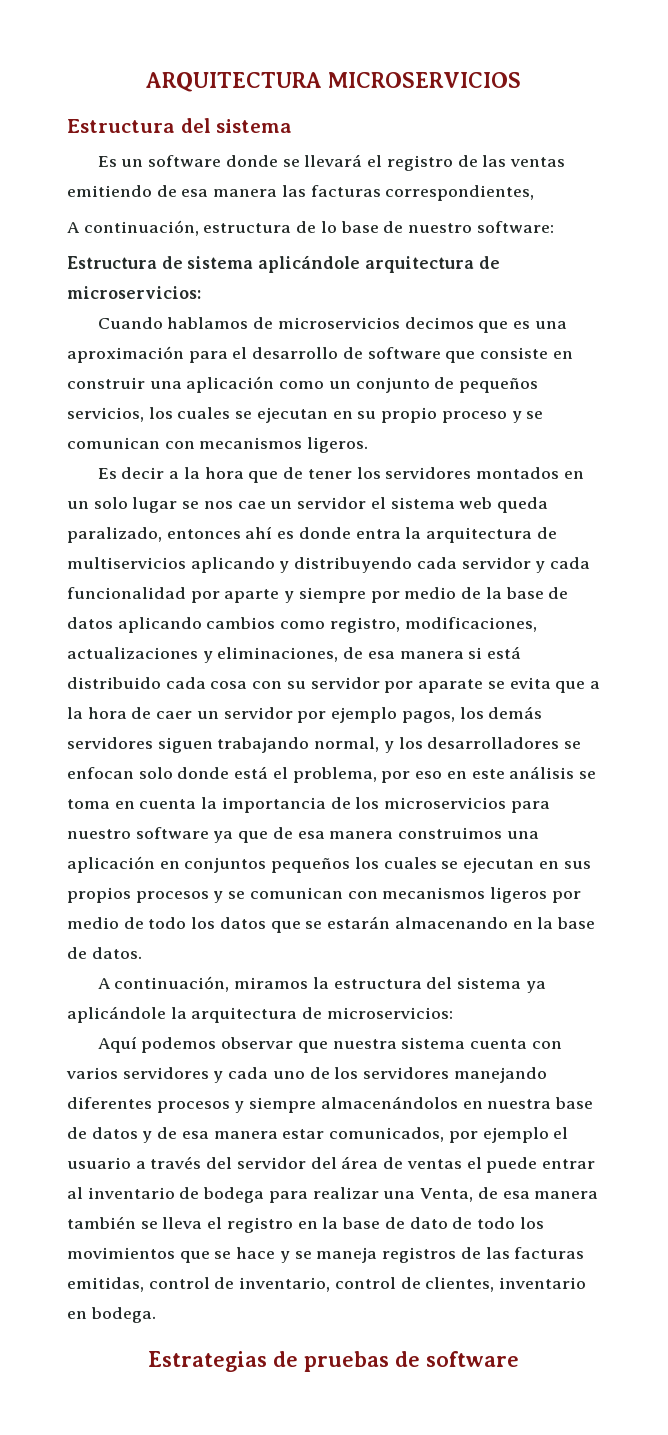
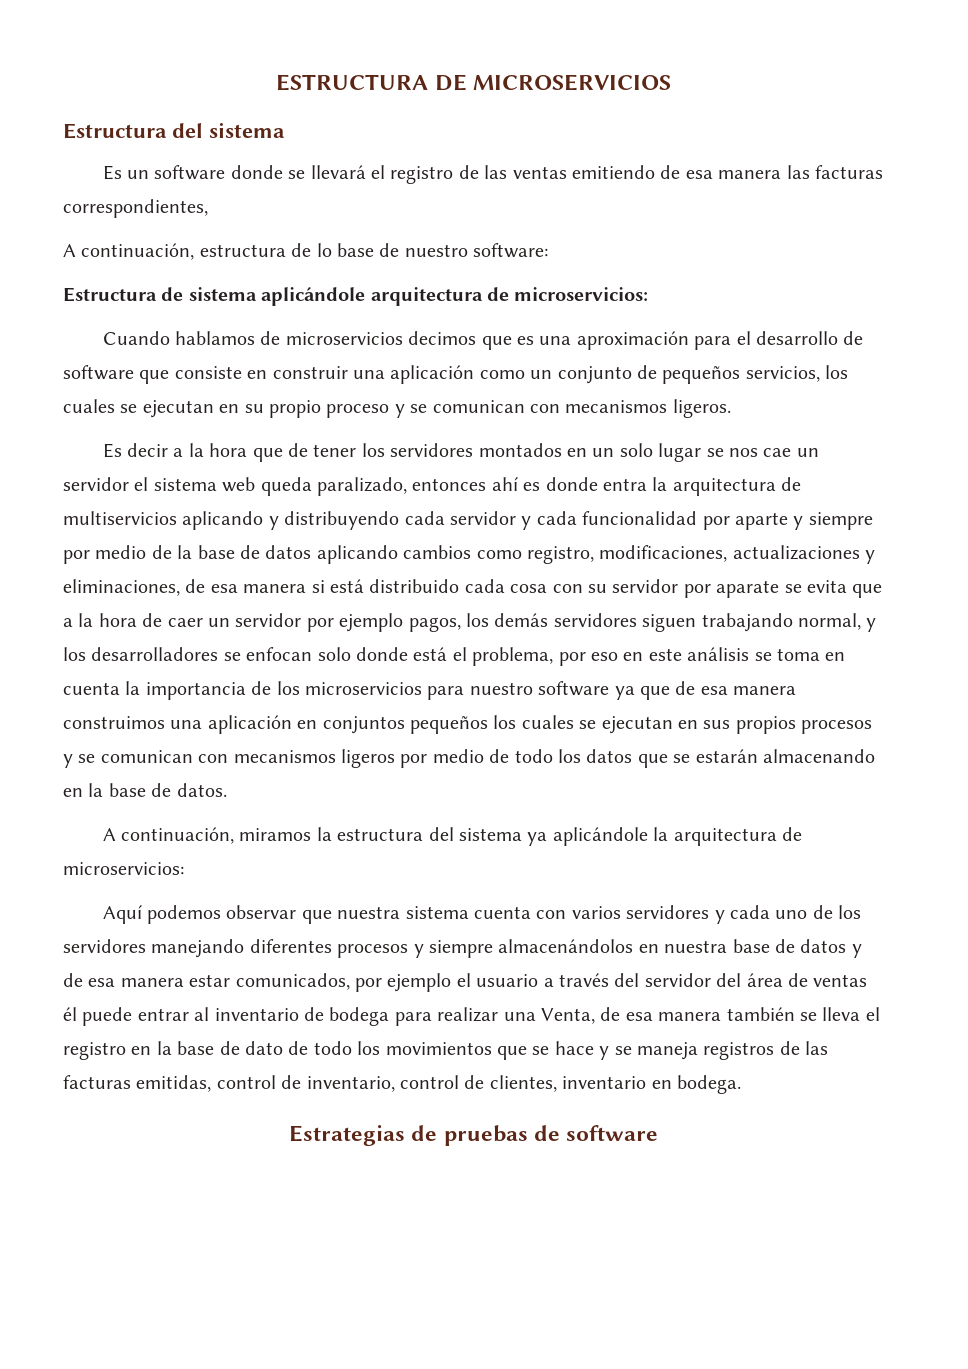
- ARQUITECTURA MICROSERVICIOS
+ ESTRUCTURA DE MICROSERVICIOS
- Aquí podemos observar que nuestra sistema cuenta con varios servidores y cada uno de los servidores manejando diferentes procesos y siempre almacenándolos en nuestra base de datos y de esa manera estar comunicados, por ejemplo el usuario a través del servidor del área de ventas el puede entrar al inventario de bodega para realizar una Venta, de esa manera también se lleva el registro en la base de dato de todo los movimientos que se hace y se maneja registros de las facturas emitidas, control de inventario, control de clientes, inventario en bodega.
+ Aquí podemos observar que nuestra sistema cuenta con varios servidores y cada uno de los servidores manejando diferentes procesos y siempre almacenándolos en nuestra base de datos y de esa manera estar comunicados, por ejemplo el usuario a través del servidor del área de ventas él puede entrar al inventario de bodega para realizar una Venta, de esa manera también se lleva el registro en la base de dato de todo los movimientos que se hace y se maneja registros de las facturas emitidas, control de inventario, control de clientes, inventario en bodega.

